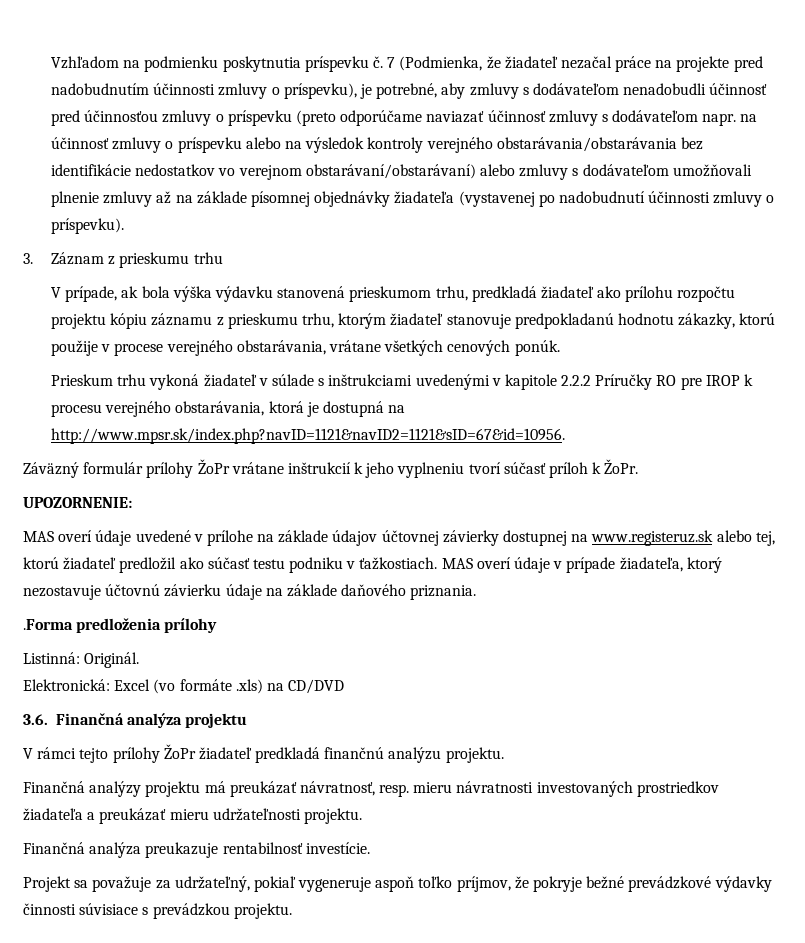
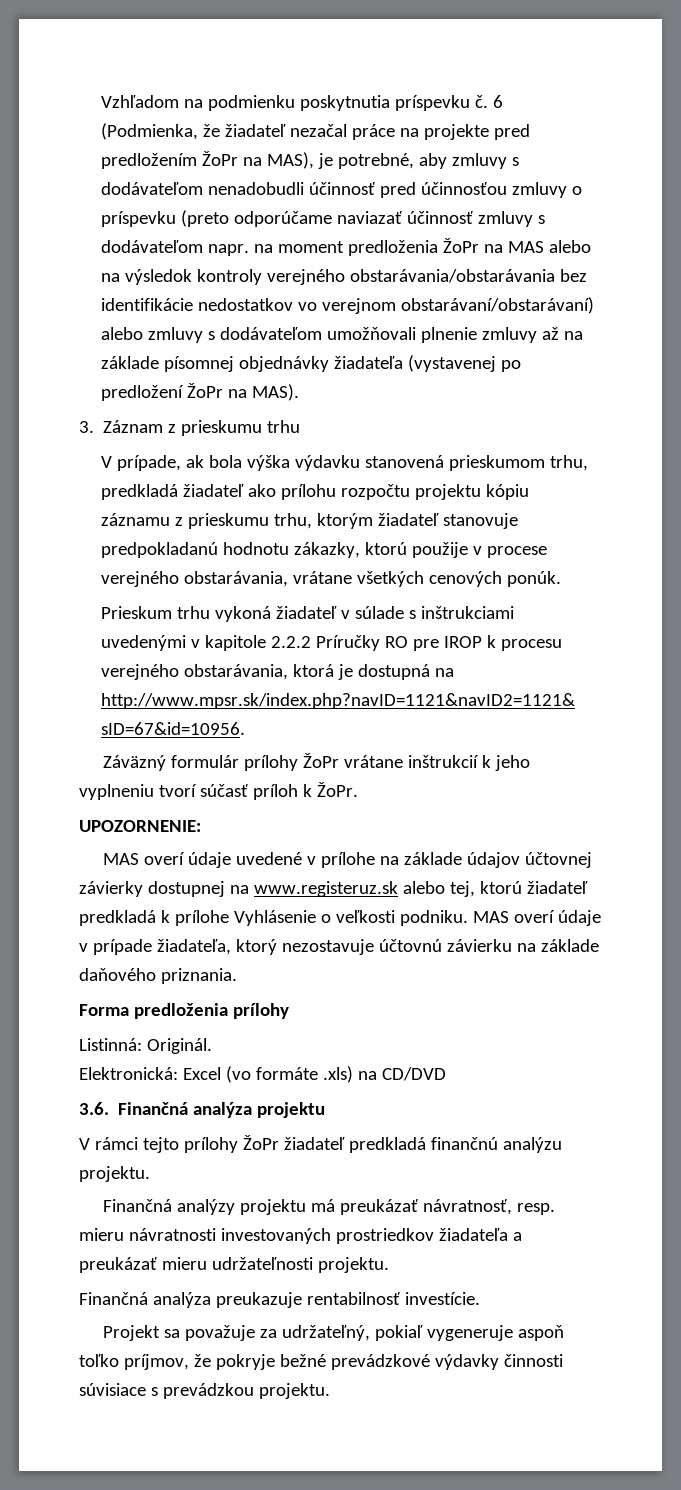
- 7 (Podmienka, že žiadateľ nezačal práce na projekte pred nadobudnutím účinnosti zmluvy o príspevku), je potrebné, aby zmluvy s dodávateľom nenadobudli účinnosť pred účinnosťou zmluvy o príspevku (preto odporúčame naviazať účinnosť zmluvy s dodávateľom napr. na účinnosť zmluvy o príspevku alebo na výsledok kontroly verejného obstarávania/obstarávania bez identifikácie nedostatkov vo verejnom obstarávaní/obstarávaní) alebo zmluvy s dodávateľom umožňovali plnenie zmluvy až na základe písomnej objednávky žiadateľa (vystavenej po nadobudnutí účinnosti zmluvy o príspevku).
+ 6 (Podmienka, že žiadateľ nezačal práce na projekte pred predložením ŽoPr na MAS), je potrebné, aby zmluvy s dodávateľom nenadobudli účinnosť pred účinnosťou zmluvy o príspevku (preto odporúčame naviazať účinnosť zmluvy s dodávateľom napr. na moment predloženia ŽoPr na MAS alebo na výsledok kontroly verejného obstarávania/obstarávania bez identifikácie nedostatkov vo verejnom obstarávaní/obstarávaní) alebo zmluvy s dodávateľom umožňovali plnenie zmluvy až na základe písomnej objednávky žiadateľa (vystavenej po predložení ŽoPr na MAS).
- MAS overí údaje uvedené v prílohe na základe údajov účtovnej závierky dostupnej na www.registeruz.sk alebo tej, ktorú žiadateľ predložil ako súčasť testu podniku v ťažkostiach.
+ MAS overí údaje uvedené v prílohe na základe údajov účtovnej závierky dostupnej na www.registeruz.sk alebo tej, ktorú žiadateľ predkladá k prílohe Vyhlásenie o veľkosti podniku.
- MAS overí údaje v prípade žiadateľa, ktorý nezostavuje účtovnú závierku údaje na základe daňového priznania.
+ MAS overí údaje v prípade žiadateľa, ktorý nezostavuje účtovnú závierku na základe daňového priznania.
- .Forma predloženia prílohy
+ Forma predloženia prílohy

